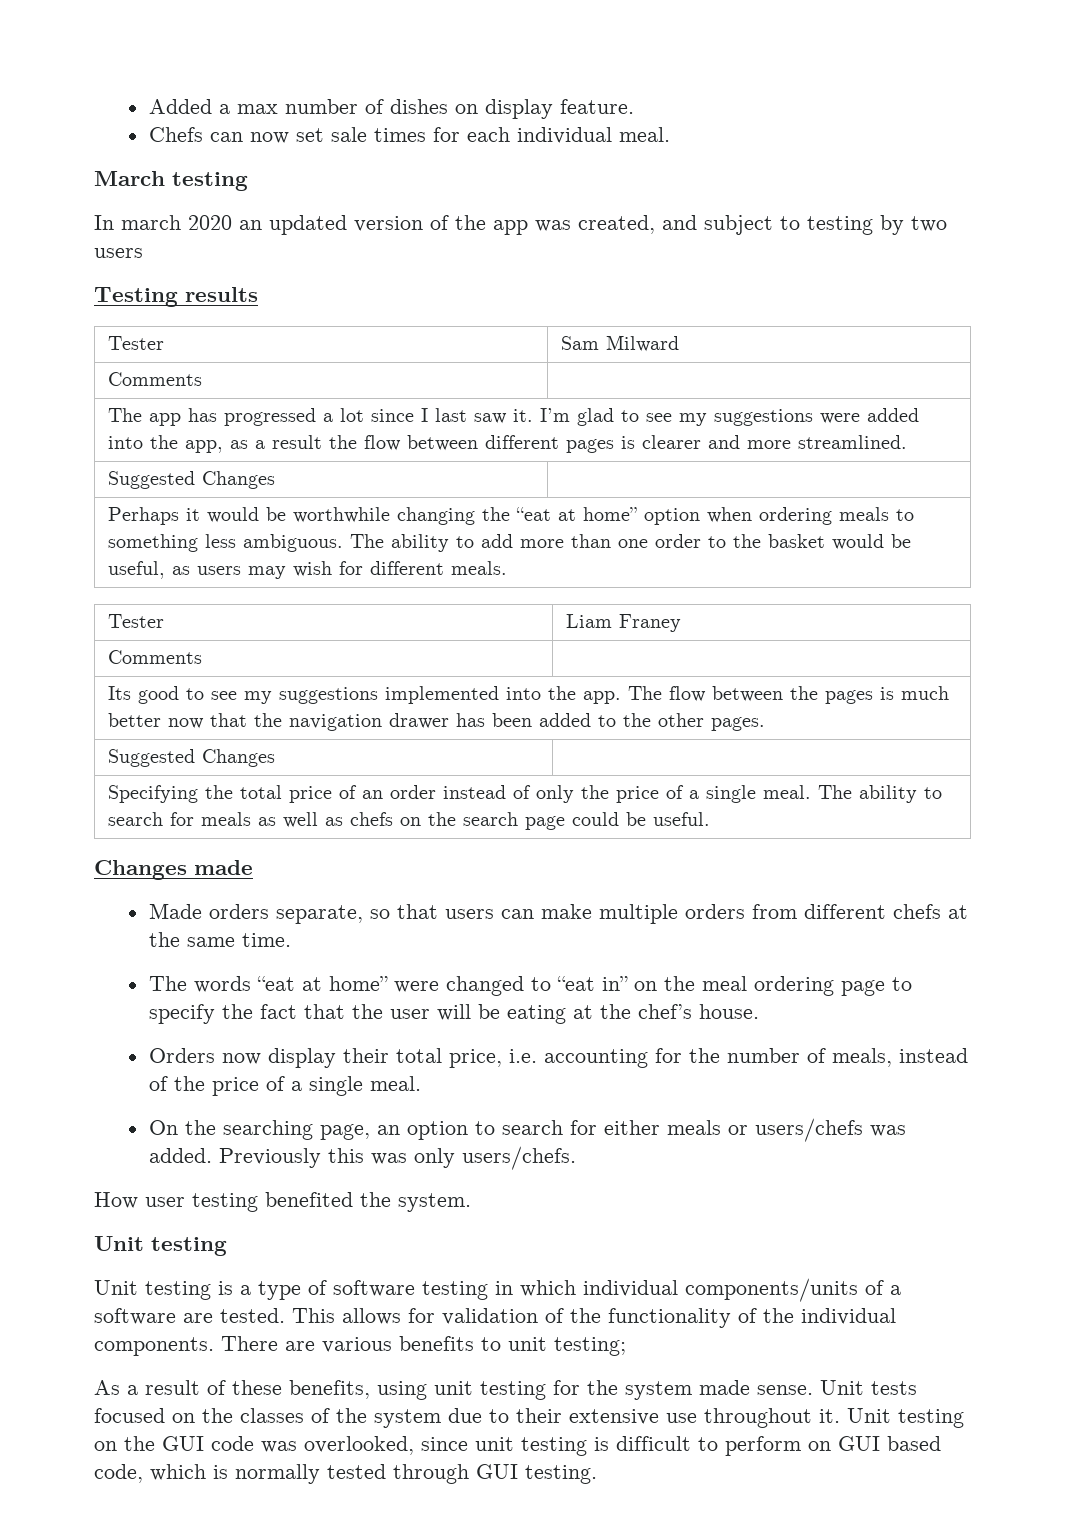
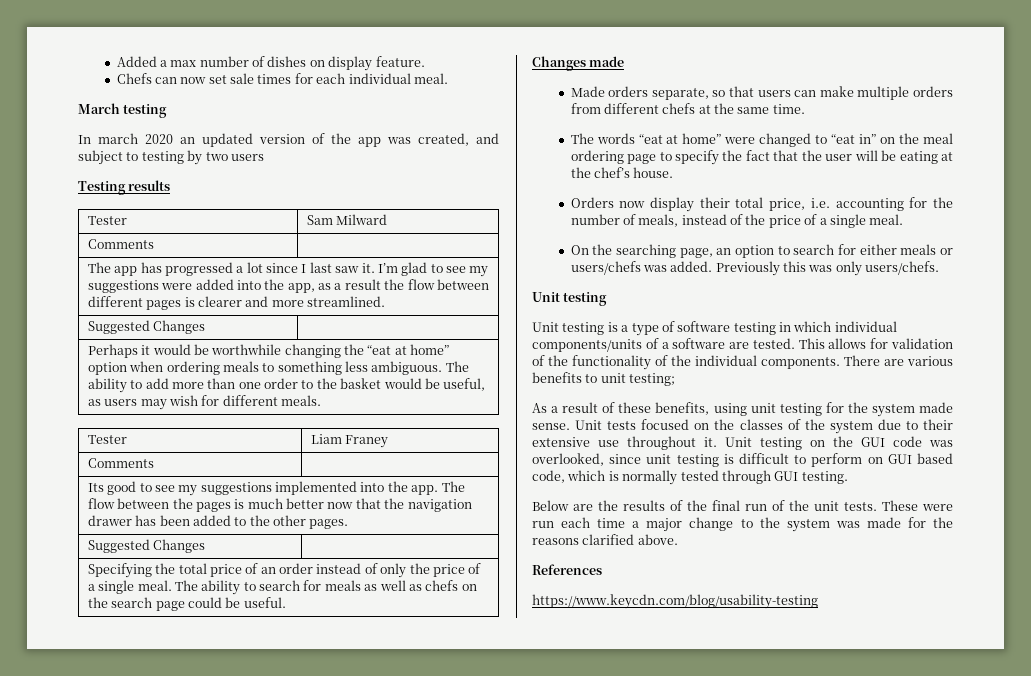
- How user testing benefited the system.
+ Below are the results of the final run of the unit tests. These were run each time a major change to the system was made for the reasons clarified above.
+ References
+ https://www.keycdn.com/blog/usability-testing

